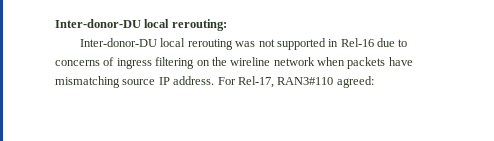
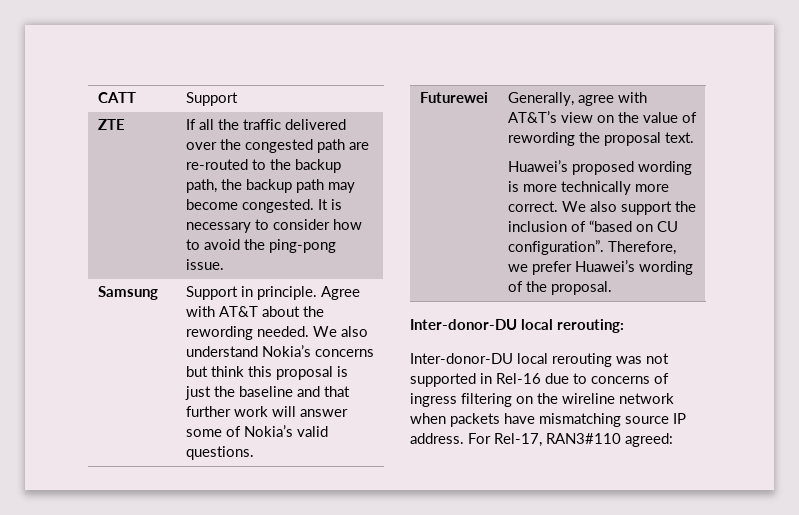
+ CATT | Support
+ ZTE | If all the traffic delivered over the congested path are re-routed to the backup path, the backup path may become congested. It is necessary to consider how to avoid the ping-pong issue.
+ Samsung | Support in principle. Agree with AT&T about the rewording needed. We also understand Nokia’s concerns but think this proposal is just the baseline and that further work will answer some of Nokia’s valid questions.
+ Futurewei | Generally, agree with AT&T’s view on the value of rewording the proposal text.
+ Huawei’s proposed wording is more technically more correct. We also support the inclusion of “based on CU configuration”. Therefore, we prefer Huawei’s wording of the proposal.

